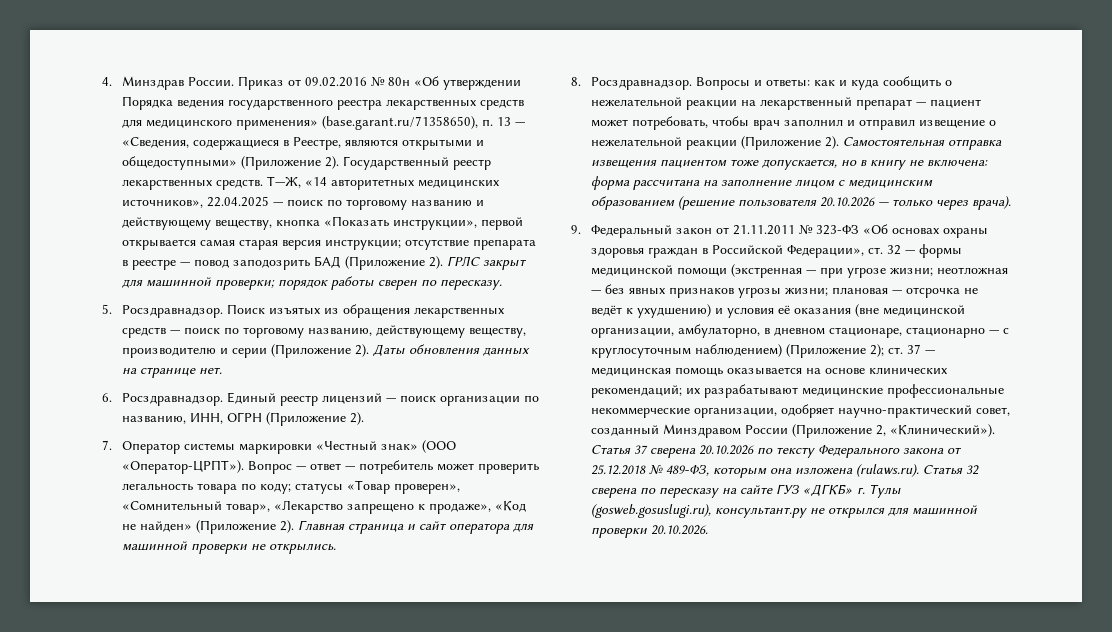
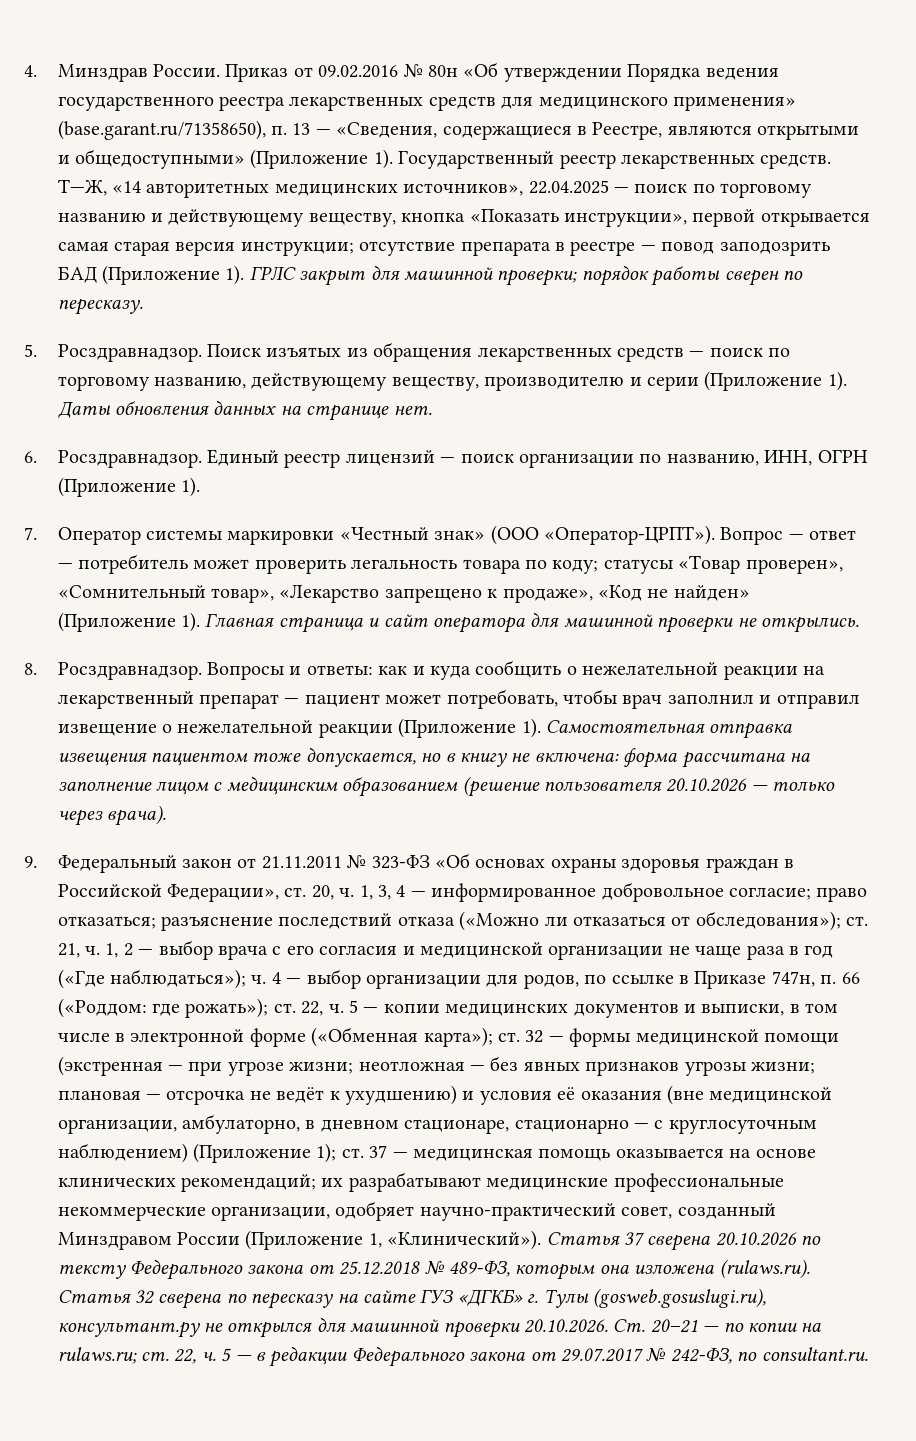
- Приказ от 09.02.2016 № 80н «Об утверждении Порядка ведения государственного реестра лекарственных средств для медицинского применения» (base.garant.ru/71358650), п. 13 — «Сведения, содержащиеся в Реестре, являются открытыми и общедоступными» (Приложение 2).
+ Приказ от 09.02.2016 № 80н «Об утверждении Порядка ведения государственного реестра лекарственных средств для медицинского применения» (base.garant.ru/71358650), п. 13 — «Сведения, содержащиеся в Реестре, являются открытыми и общедоступными» (Приложение 1).
- Т—Ж, «14 авторитетных медицинских источников», 22.04.2025 — поиск по торговому названию и действующему веществу, кнопка «Показать инструкции», первой открывается самая старая версия инструкции; отсутствие препарата в реестре — повод заподозрить БАД (Приложение 2).
+ Т—Ж, «14 авторитетных медицинских источников», 22.04.2025 — поиск по торговому названию и действующему веществу, кнопка «Показать инструкции», первой открывается самая старая версия инструкции; отсутствие препарата в реестре — повод заподозрить БАД (Приложение 1).
- Поиск изъятых из обращения лекарственных средств — поиск по торговому названию, действующему веществу, производителю и серии (Приложение 2).
+ Поиск изъятых из обращения лекарственных средств — поиск по торговому названию, действующему веществу, производителю и серии (Приложение 1).
- Единый реестр лицензий — поиск организации по названию, ИНН, ОГРН (Приложение 2).
+ Единый реестр лицензий — поиск организации по названию, ИНН, ОГРН (Приложение 1).
- Вопрос — ответ — потребитель может проверить легальность товара по коду; статусы «Товар проверен», «Сомнительный товар», «Лекарство запрещено к продаже», «Код не найден» (Приложение 2).
+ Вопрос — ответ — потребитель может проверить легальность товара по коду; статусы «Товар проверен», «Сомнительный товар», «Лекарство запрещено к продаже», «Код не найден» (Приложение 1).
- Вопросы и ответы: как и куда сообщить о нежелательной реакции на лекарственный препарат — пациент может потребовать, чтобы врач заполнил и отправил извещение о нежелательной реакции (Приложение 2).
+ Вопросы и ответы: как и куда сообщить о нежелательной реакции на лекарственный препарат — пациент может потребовать, чтобы врач заполнил и отправил извещение о нежелательной реакции (Приложение 1).
- 9. Федеральный закон от 21.11.2011 № 323-ФЗ «Об основах охраны здоровья граждан в Российской Федерации», ст. 32 — формы медицинской помощи (экстренная — при угрозе жизни;
+ 9. Федеральный закон от 21.11.2011 № 323-ФЗ «Об основах охраны здоровья граждан в Российской Федерации», ст. 20, ч. 1, 3, 4 — информированное добровольное согласие; право отказаться; разъяснение последствий отказа («Можно ли отказаться от обследования»); ст. 21, ч. 1, 2 — выбор врача с его согласия и медицинской организации не чаще раза в год («Где наблюдаться»); ч. 4 — выбор организации для родов, по ссылке в Приказе 747н, п. 66 («Роддом: где рожать»); ст. 22, ч. 5 — копии медицинских документов и выписки, в том числе в электронной форме («Обменная карта»); ст. 32 — формы медицинской помощи (экстренная — при угрозе жизни;
- плановая — отсрочка не ведёт к ухудшению) и условия её оказания (вне медицинской организации, амбулаторно, в дневном стационаре, стационарно — с круглосуточным наблюдением) (Приложение 2);
+ плановая — отсрочка не ведёт к ухудшению) и условия её оказания (вне медицинской организации, амбулаторно, в дневном стационаре, стационарно — с круглосуточным наблюдением) (Приложение 1);
- их разрабатывают медицинские профессиональные некоммерческие организации, одобряет научно-практический совет, созданный Минздравом России (Приложение 2, «Клинический»).
+ их разрабатывают медицинские профессиональные некоммерческие организации, одобряет научно-практический совет, созданный Минздравом России (Приложение 1, «Клинический»).
- Статья 37 сверена 20.10.2026 по тексту Федерального закона от 25.12.2018 № 489-ФЗ, которым она изложена (rulaws.ru). Статья 32 сверена по пересказу на сайте ГУЗ «ДГКБ» г. Тулы (gosweb.gosuslugi.ru), консультант.ру не открылся для машинной проверки 20.10.2026.
+ Статья 37 сверена 20.10.2026 по тексту Федерального закона от 25.12.2018 № 489-ФЗ, которым она изложена (rulaws.ru). Статья 32 сверена по пересказу на сайте ГУЗ «ДГКБ» г. Тулы (gosweb.gosuslugi.ru), консультант.ру не открылся для машинной проверки 20.10.2026. Ст. 20–21 — по копии на rulaws.ru; ст. 22, ч. 5 — в редакции Федерального закона от 29.07.2017 № 242-ФЗ, по consultant.ru.

